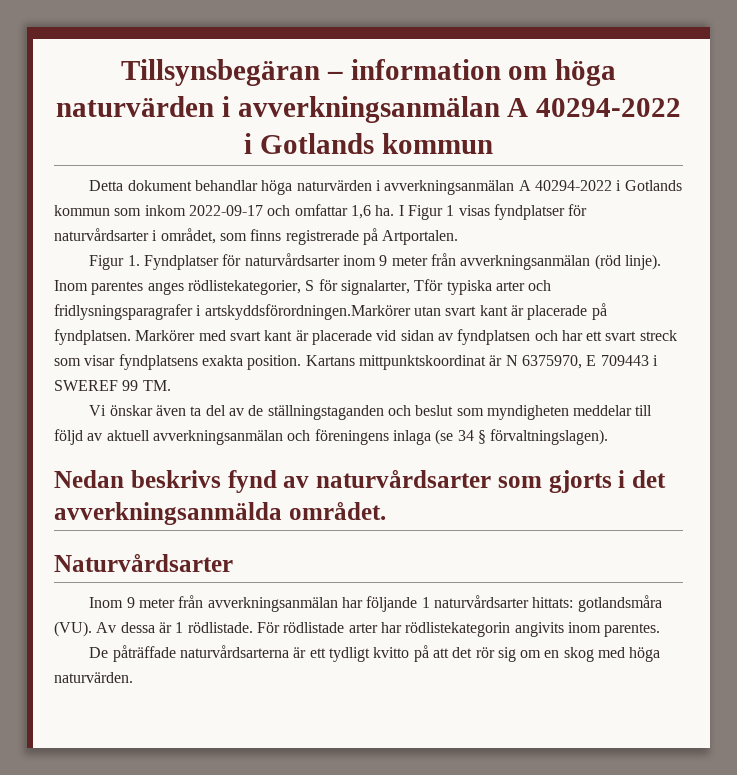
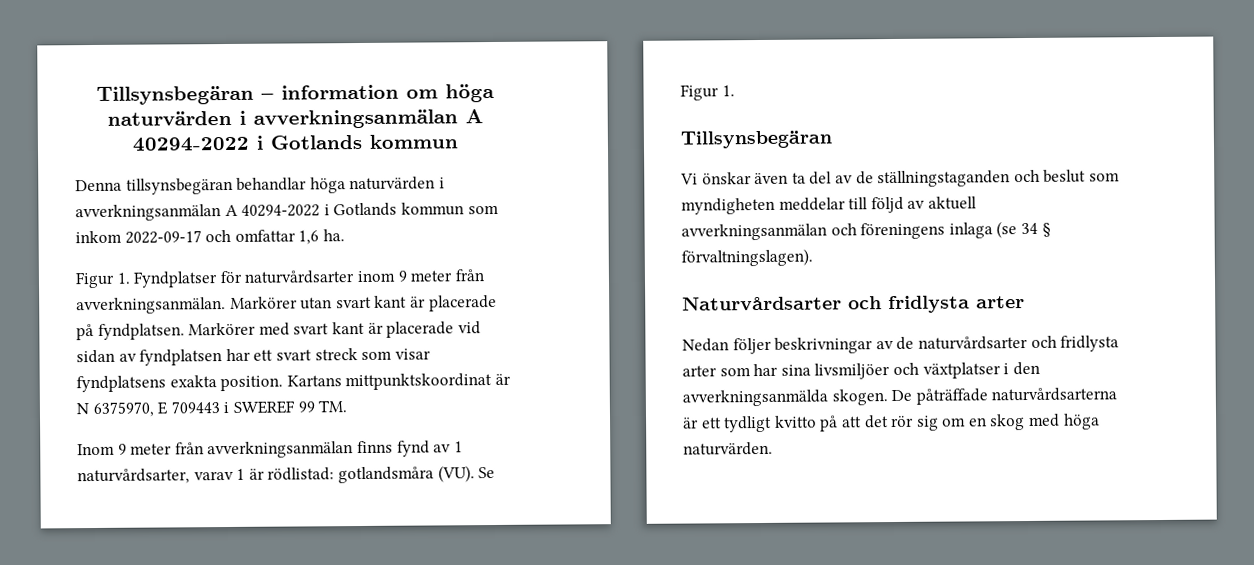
- Detta dokument behandlar höga naturvärden i avverkningsanmälan A 40294-2022 i Gotlands kommun som inkom 2022-09-17 och omfattar 1,6 ha. I Figur 1 visas fyndplatser för naturvårdsarter i området, som finns registrerade på Artportalen.
+ Denna tillsynsbegäran behandlar höga naturvärden i avverkningsanmälan A 40294-2022 i Gotlands kommun som inkom 2022-09-17 och omfattar 1,6 ha.
- Figur 1. Fyndplatser för naturvårdsarter inom 9 meter från avverkningsanmälan (röd linje). Inom parentes anges rödlistekategorier, S för signalarter, Tför typiska arter och fridlysningsparagrafer i artskyddsförordningen.Markörer utan svart kant är placerade på fyndplatsen.
+ Figur 1. Fyndplatser för naturvårdsarter inom 9 meter från avverkningsanmälan. Markörer utan svart kant är placerade på fyndplatsen.
- Markörer med svart kant är placerade vid sidan av fyndplatsen och har ett svart streck som visar fyndplatsens exakta position.
+ Markörer med svart kant är placerade vid sidan av fyndplatsen har ett svart streck som visar fyndplatsens exakta position.
+ Inom 9 meter från avverkningsanmälan finns fynd av 1 naturvårdsarter, varav 1 är rödlistad: gotlandsmåra (VU). Se Figur 1.
+ Tillsynsbegäran
- Nedan beskrivs fynd av naturvårdsarter som gjorts i det avverkningsanmälda området.
- Naturvårdsarter
- Inom 9 meter från avverkningsanmälan har följande 1 naturvårdsarter hittats: gotlandsmåra (VU). Av dessa är 1 rödlistade. För rödlistade arter har rödlistekategorin angivits inom parentes.
- De påträffade naturvårdsarterna är ett tydligt kvitto på att det rör sig om en skog med höga naturvärden.
+ Naturvårdsarter och fridlysta arter
+ Nedan följer beskrivningar av de naturvårdsarter och fridlysta arter som har sina livsmiljöer och växtplatser i den avverkningsanmälda skogen. De påträffade naturvårdsarterna är ett tydligt kvitto på att det rör sig om en skog med höga naturvärden.

